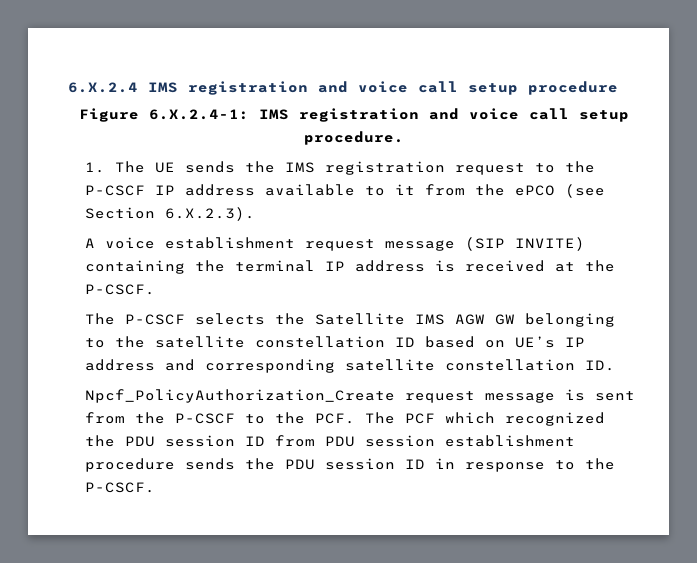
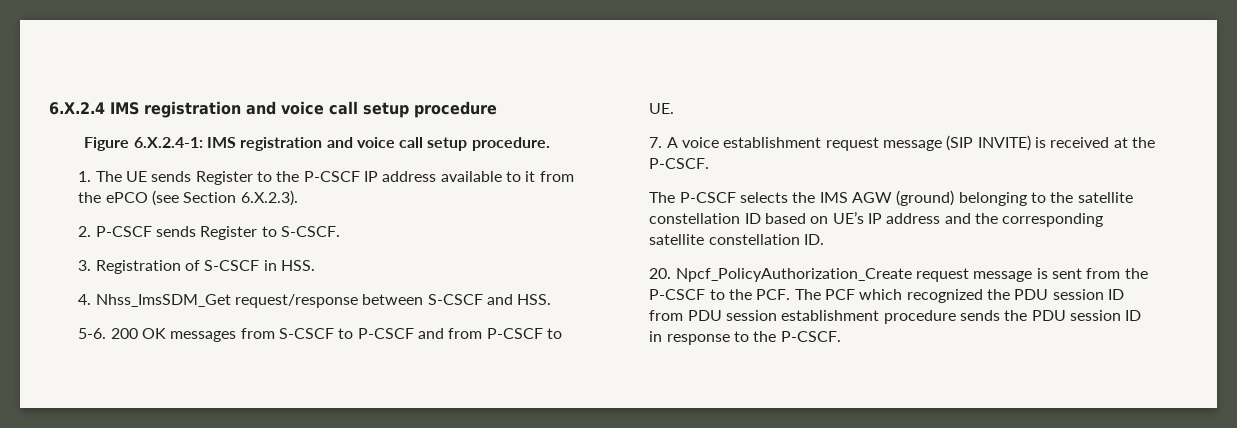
- 1. The UE sends the IMS registration request to the P-CSCF IP address available to it from the ePCO (see Section 6.X.2.3).
+ 1. The UE sends Register to the P-CSCF IP address available to it from the ePCO (see Section 6.X.2.3).
- A voice establishment request message (SIP INVITE) containing the terminal IP address is received at the P-CSCF.
+ 2. P-CSCF sends Register to S-CSCF.
+ 3. Registration of S-CSCF in HSS.
+ 4. Nhss_ImsSDM_Get request/response between S-CSCF and HSS.
+ 5-6. 200 OK messages from S-CSCF to P-CSCF and from P-CSCF to UE.
+ 7. A voice establishment request message (SIP INVITE) is received at the P-CSCF.
- The P-CSCF selects the Satellite IMS AGW GW belonging to the satellite constellation ID based on UE’s IP address and corresponding satellite constellation ID.
+ The P-CSCF selects the IMS AGW (ground) belonging to the satellite constellation ID based on UE’s IP address and the corresponding satellite constellation ID.
- Npcf_PolicyAuthorization_Create request message is sent from the P-CSCF to the PCF. The PCF which recognized the PDU session ID from PDU session establishment procedure sends the PDU session ID in response to the P-CSCF.
+ 20. Npcf_PolicyAuthorization_Create request message is sent from the P-CSCF to the PCF. The PCF which recognized the PDU session ID from PDU session establishment procedure sends the PDU session ID in response to the P-CSCF.

